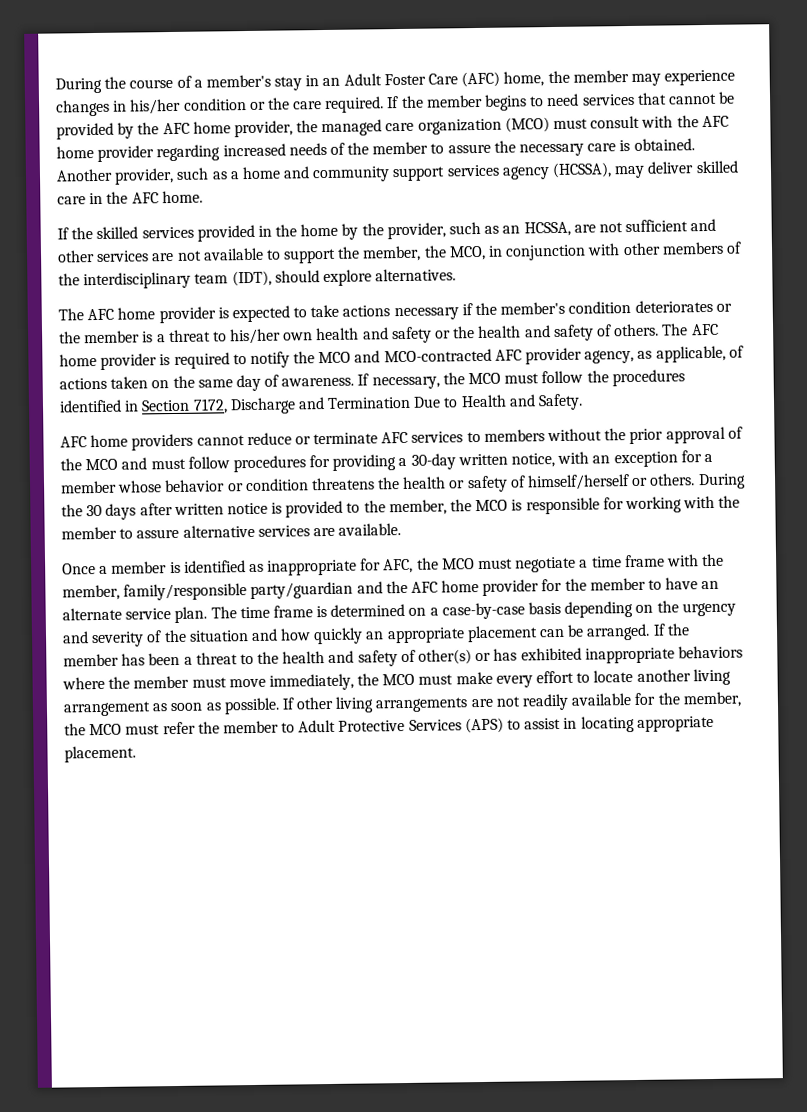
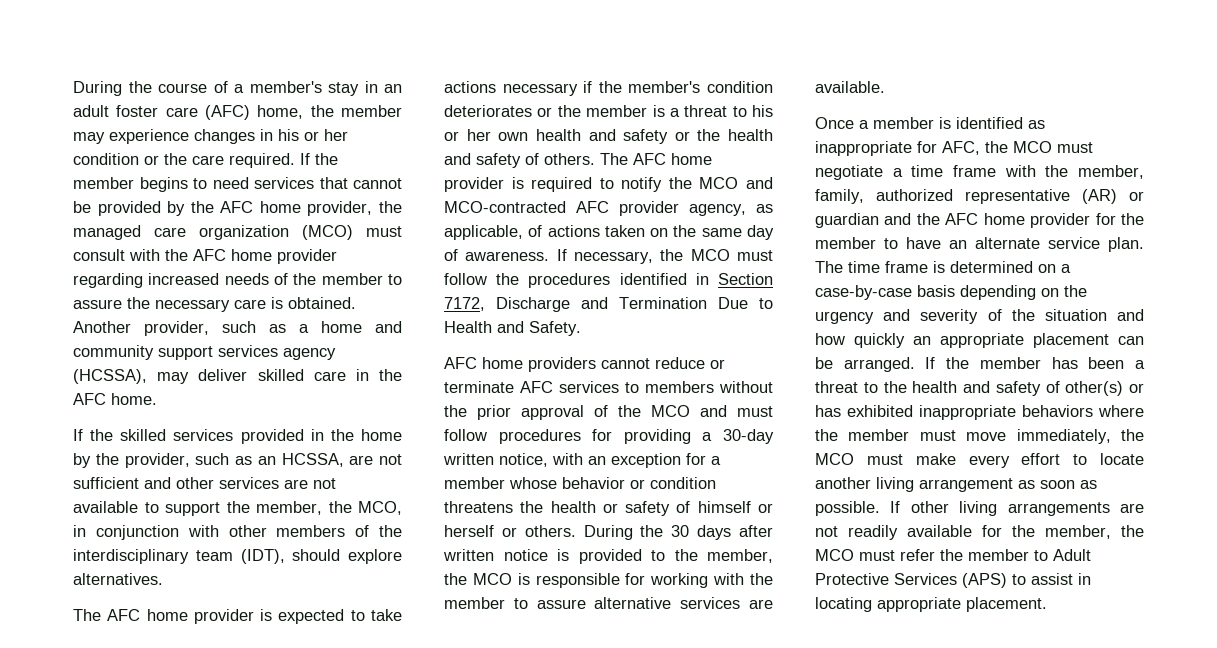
- During the course of a member's stay in an Adult Foster Care (AFC) home, the member may experience changes in his/her condition or the care required.
+ During the course of a member's stay in an adult foster care (AFC) home, the member may experience changes in his or her condition or the care required.
- The AFC home provider is expected to take actions necessary if the member's condition deteriorates or the member is a threat to his/her own health and safety or the health and safety of others.
+ The AFC home provider is expected to take actions necessary if the member's condition deteriorates or the member is a threat to his or her own health and safety or the health and safety of others.
- AFC home providers cannot reduce or terminate AFC services to members without the prior approval of the MCO and must follow procedures for providing a 30-day written notice, with an exception for a member whose behavior or condition threatens the health or safety of himself/herself or others.
+ AFC home providers cannot reduce or terminate AFC services to members without the prior approval of the MCO and must follow procedures for providing a 30-day written notice, with an exception for a member whose behavior or condition threatens the health or safety of himself or herself or others.
- Once a member is identified as inappropriate for AFC, the MCO must negotiate a time frame with the member, family/responsible party/guardian and the AFC home provider for the member to have an alternate service plan.
+ Once a member is identified as inappropriate for AFC, the MCO must negotiate a time frame with the member, family, authorized representative (AR) or guardian and the AFC home provider for the member to have an alternate service plan.

